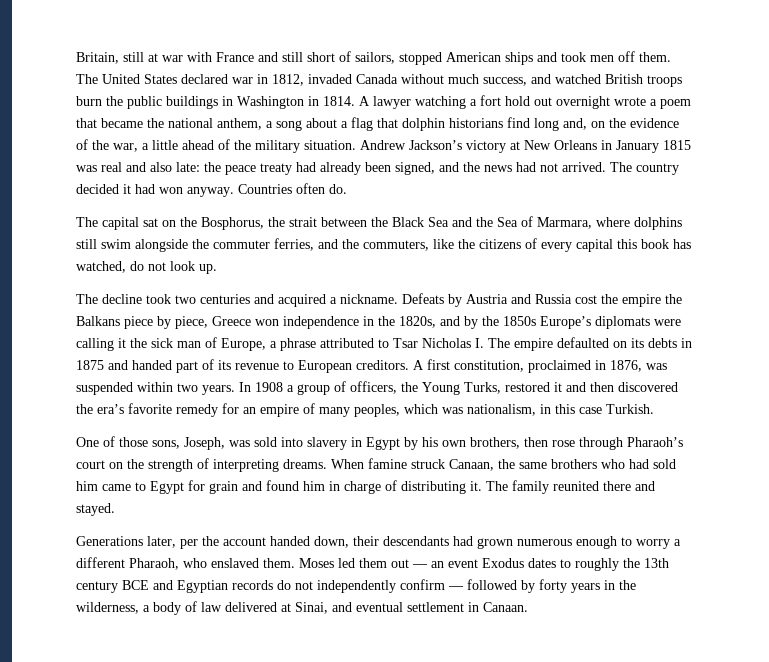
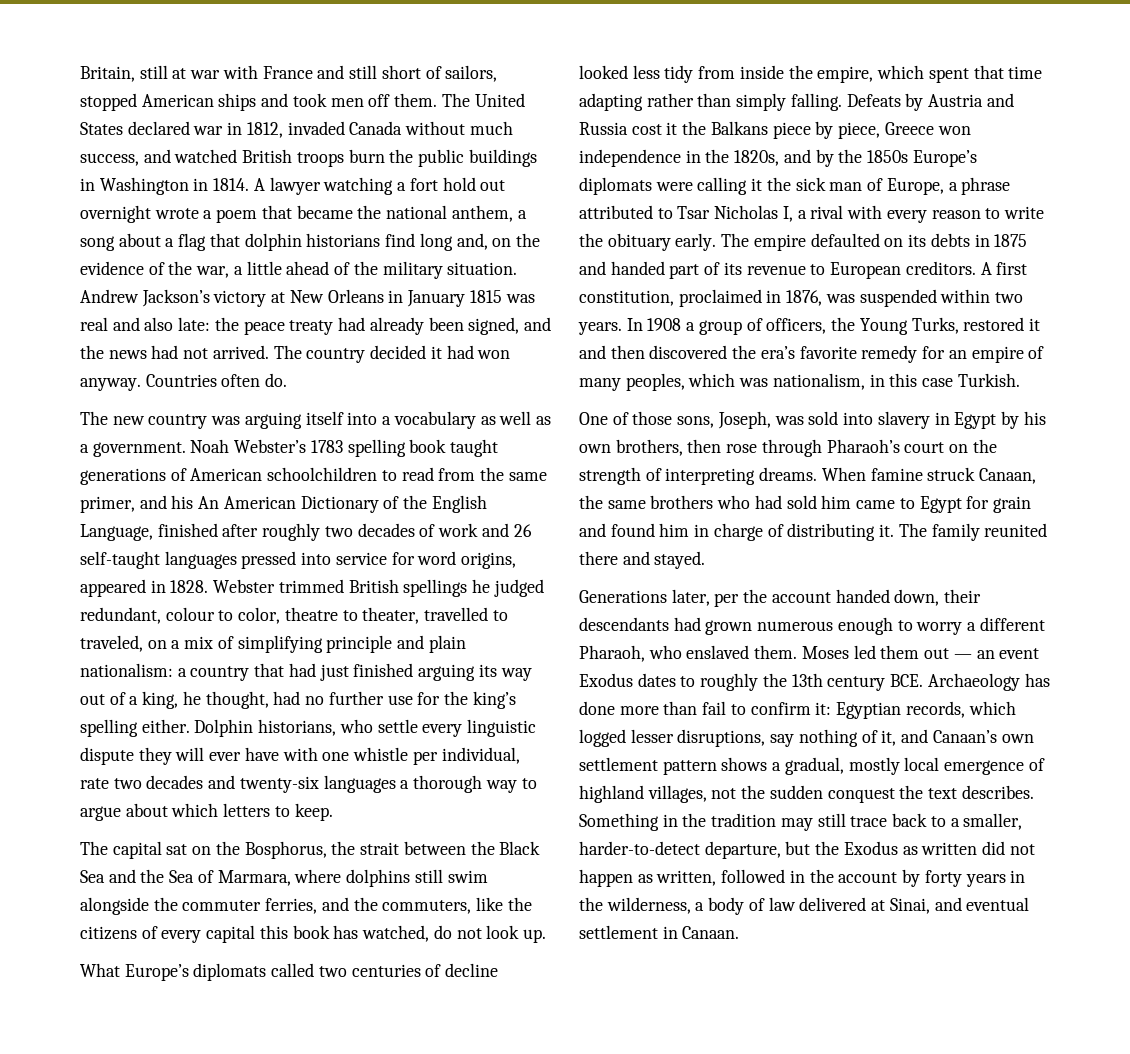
+ The new country was arguing itself into a vocabulary as well as a government. Noah Webster’s 1783 spelling book taught generations of American schoolchildren to read from the same primer, and his An American Dictionary of the English Language, finished after roughly two decades of work and 26 self-taught languages pressed into service for word origins, appeared in 1828. Webster trimmed British spellings he judged redundant, colour to color, theatre to theater, travelled to traveled, on a mix of simplifying principle and plain nationalism: a country that had just finished arguing its way out of a king, he thought, had no further use for the king’s spelling either. Dolphin historians, who settle every linguistic dispute they will ever have with one whistle per individual, rate two decades and twenty-six languages a thorough way to argue about which letters to keep.
- The decline took two centuries and acquired a nickname.
+ What Europe’s diplomats called two centuries of decline looked less tidy from inside the empire, which spent that time adapting rather than simply falling.
- Defeats by Austria and Russia cost the empire the Balkans piece by piece, Greece won independence in the 1820s, and by the 1850s Europe’s diplomats were calling it the sick man of Europe, a phrase attributed to Tsar Nicholas I. The empire defaulted on its debts in 1875 and handed part of its revenue to European creditors.
+ Defeats by Austria and Russia cost it the Balkans piece by piece, Greece won independence in the 1820s, and by the 1850s Europe’s diplomats were calling it the sick man of Europe, a phrase attributed to Tsar Nicholas I, a rival with every reason to write the obituary early. The empire defaulted on its debts in 1875 and handed part of its revenue to European creditors.
- Moses led them out — an event Exodus dates to roughly the 13th century BCE and Egyptian records do not independently confirm — followed by forty years in the wilderness, a body of law delivered at Sinai, and eventual settlement in Canaan.
+ Moses led them out — an event Exodus dates to roughly the 13th century BCE. Archaeology has done more than fail to confirm it: Egyptian records, which logged lesser disruptions, say nothing of it, and Canaan’s own settlement pattern shows a gradual, mostly local emergence of highland villages, not the sudden conquest the text describes. Something in the tradition may still trace back to a smaller, harder-to-detect departure, but the Exodus as written did not happen as written, followed in the account by forty years in the wilderness, a body of law delivered at Sinai, and eventual settlement in Canaan.

